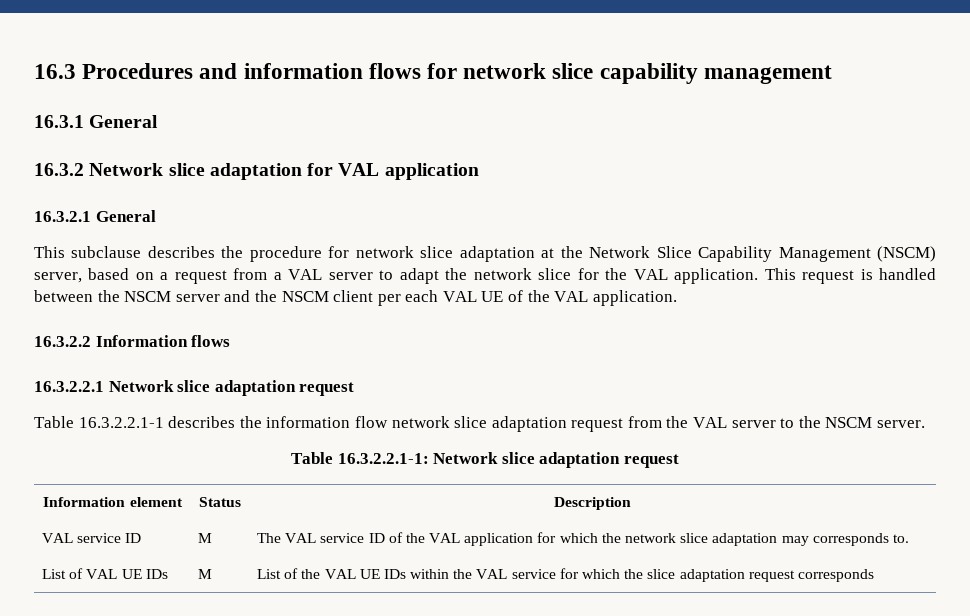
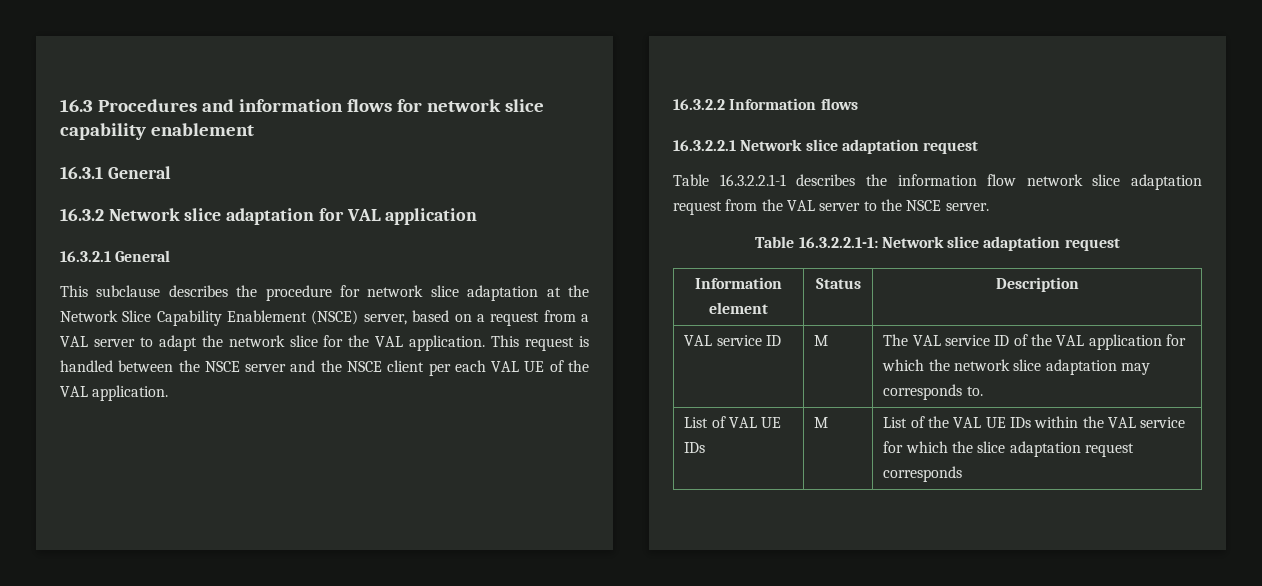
- 16.3 Procedures and information flows for network slice capability management
+ 16.3 Procedures and information flows for network slice capability enablement
- This subclause describes the procedure for network slice adaptation at the Network Slice Capability Management (NSCM) server, based on a request from a VAL server to adapt the network slice for the VAL application.
+ This subclause describes the procedure for network slice adaptation at the Network Slice Capability Enablement (NSCE) server, based on a request from a VAL server to adapt the network slice for the VAL application.
- This request is handled between the NSCM server and the NSCM client per each VAL UE of the VAL application.
+ This request is handled between the NSCE server and the NSCE client per each VAL UE of the VAL application.
- Table 16.3.2.2.1-1 describes the information flow network slice adaptation request from the VAL server to the NSCM server.
+ Table 16.3.2.2.1-1 describes the information flow network slice adaptation request from the VAL server to the NSCE server.

